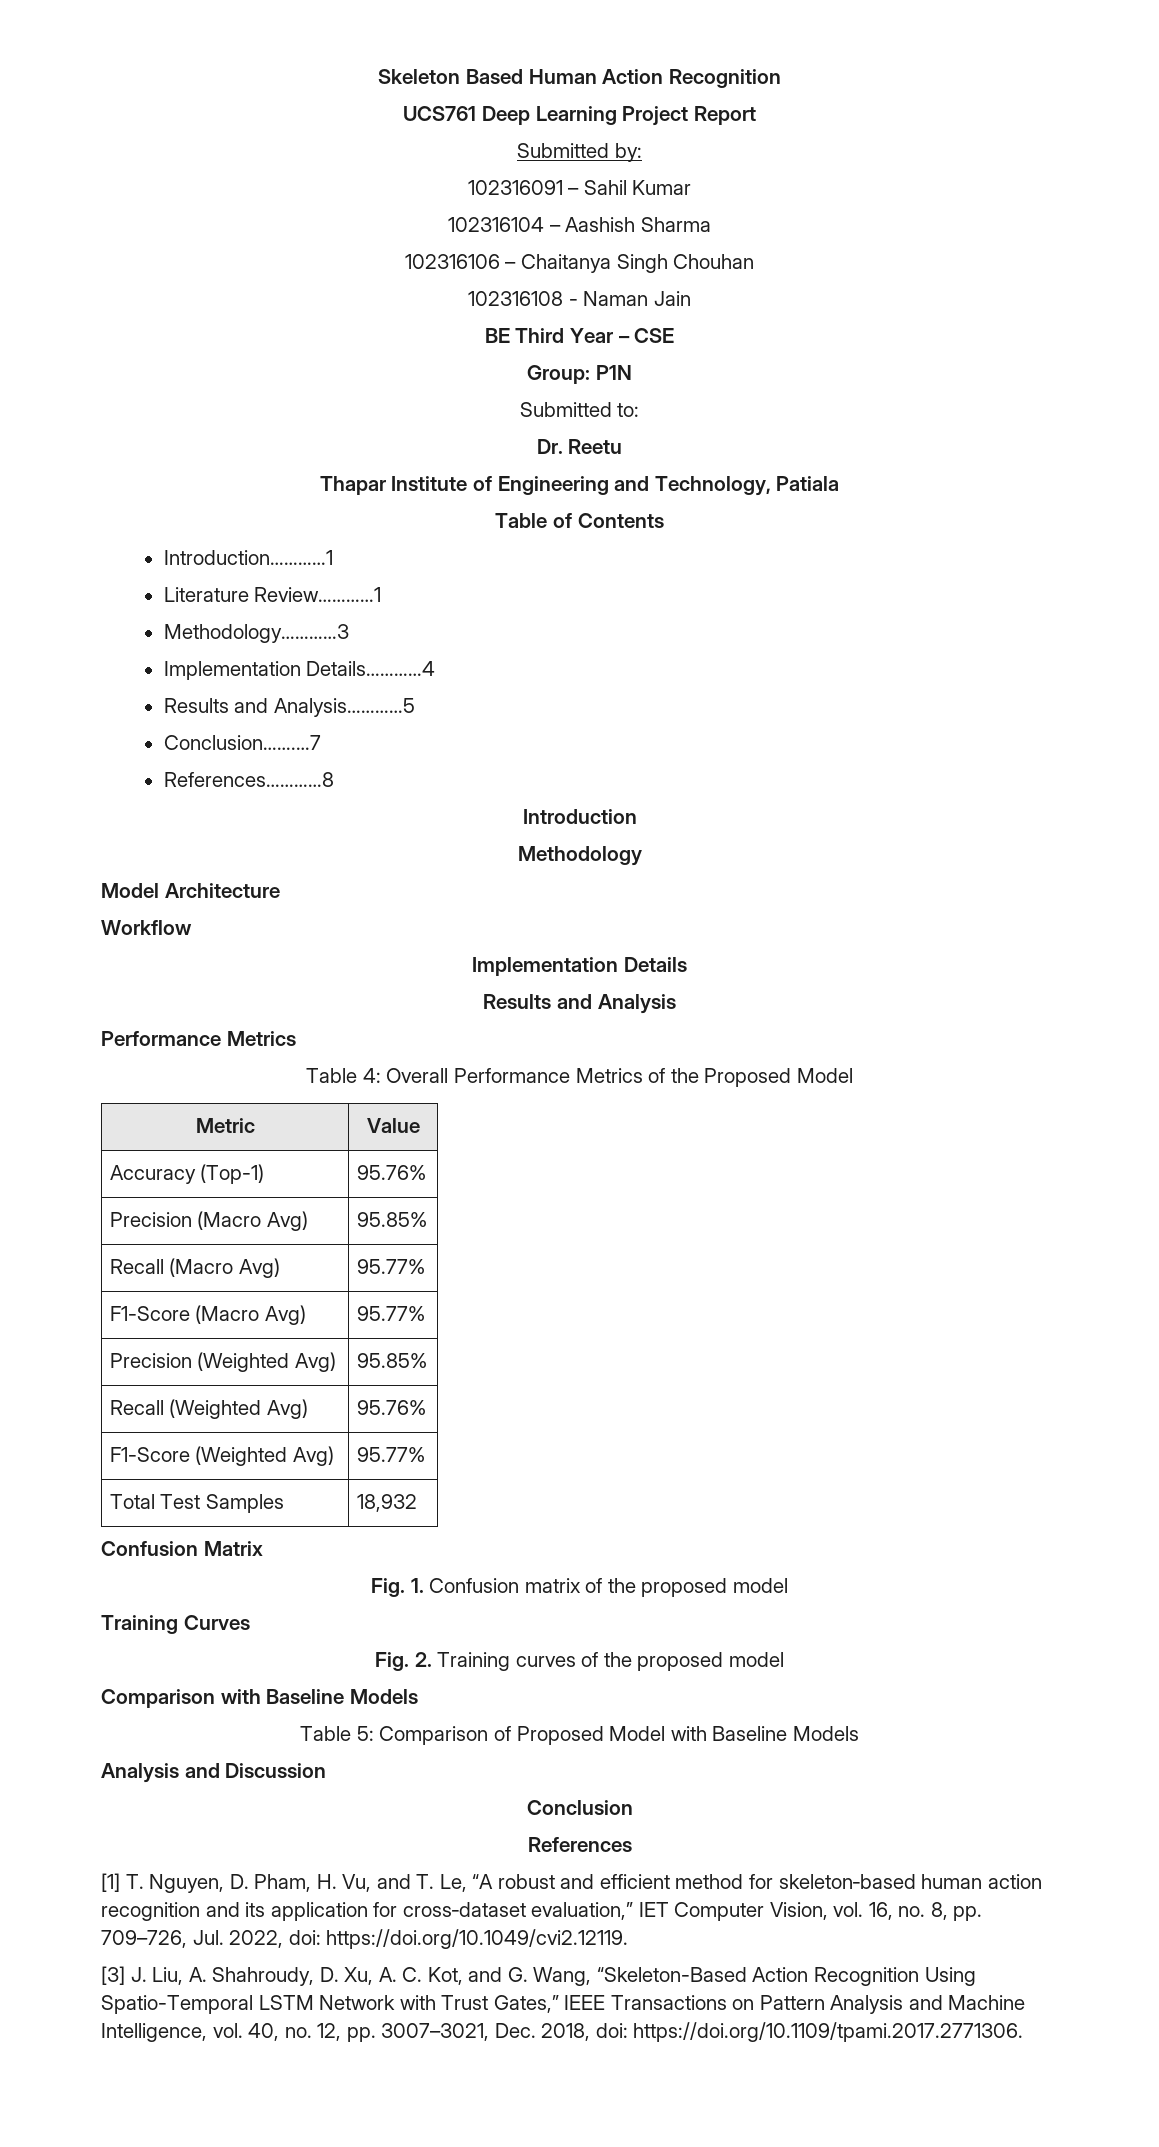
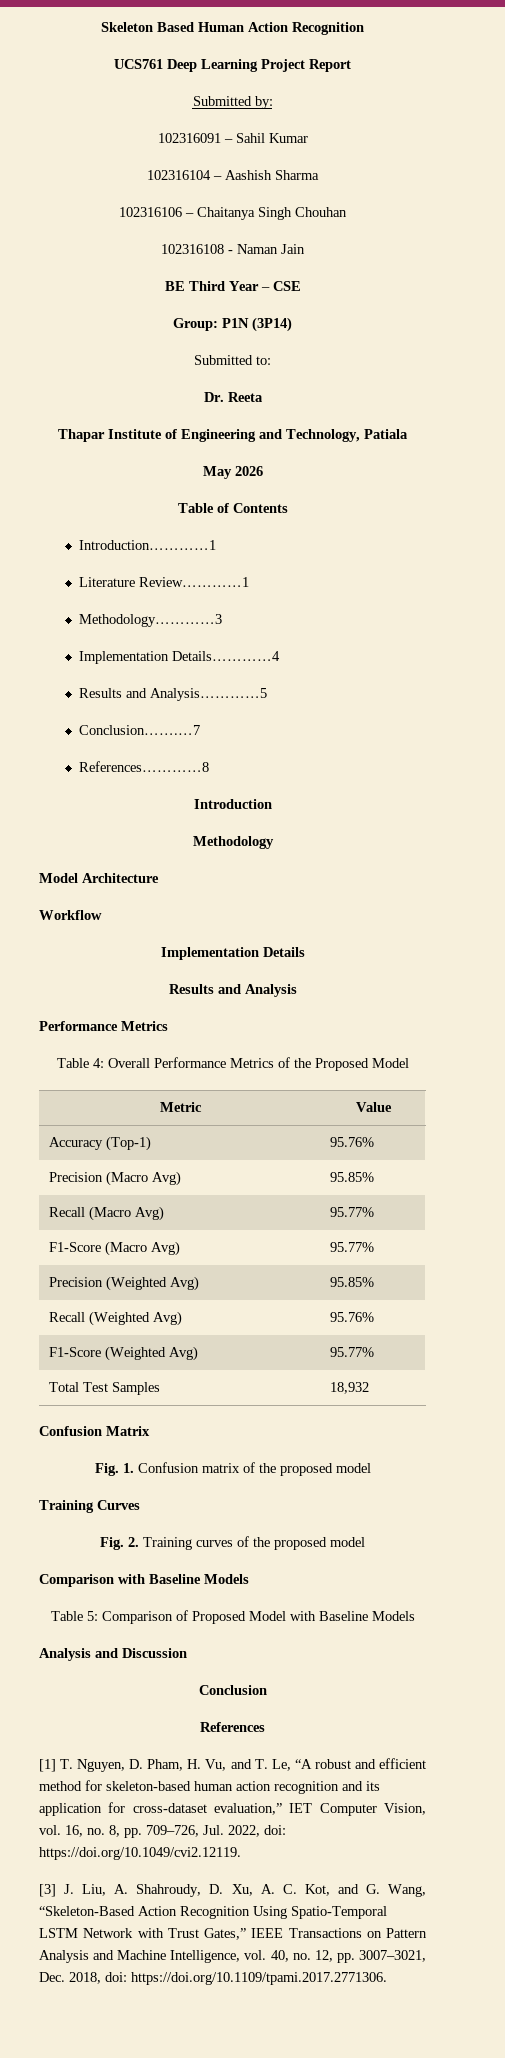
- Group: P1N
+ Group: P1N (3P14)
- Dr. Reetu
+ Dr. Reeta
+ May 2026

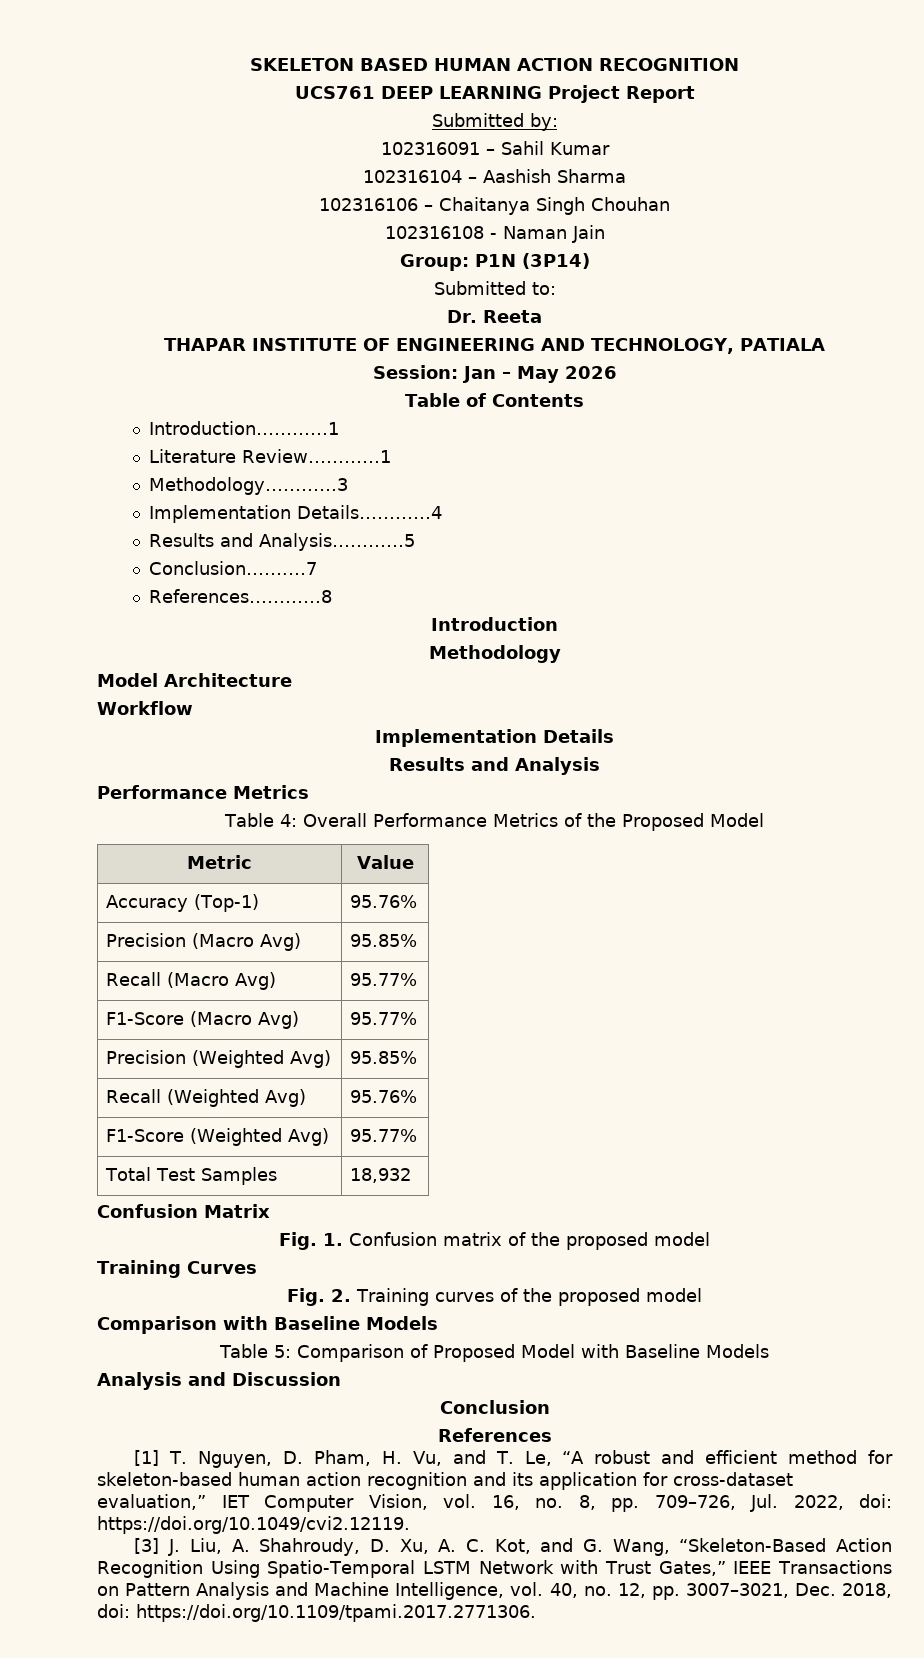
- Skeleton Based Human Action Recognition
+ SKELETON BASED HUMAN ACTION RECOGNITION
- UCS761 Deep Learning Project Report
+ UCS761 DEEP LEARNING Project Report
- BE Third Year – CSE
- Thapar Institute of Engineering and Technology, Patiala
- May 2026
+ THAPAR INSTITUTE OF ENGINEERING AND TECHNOLOGY, PATIALA
+ Session: Jan – May 2026

